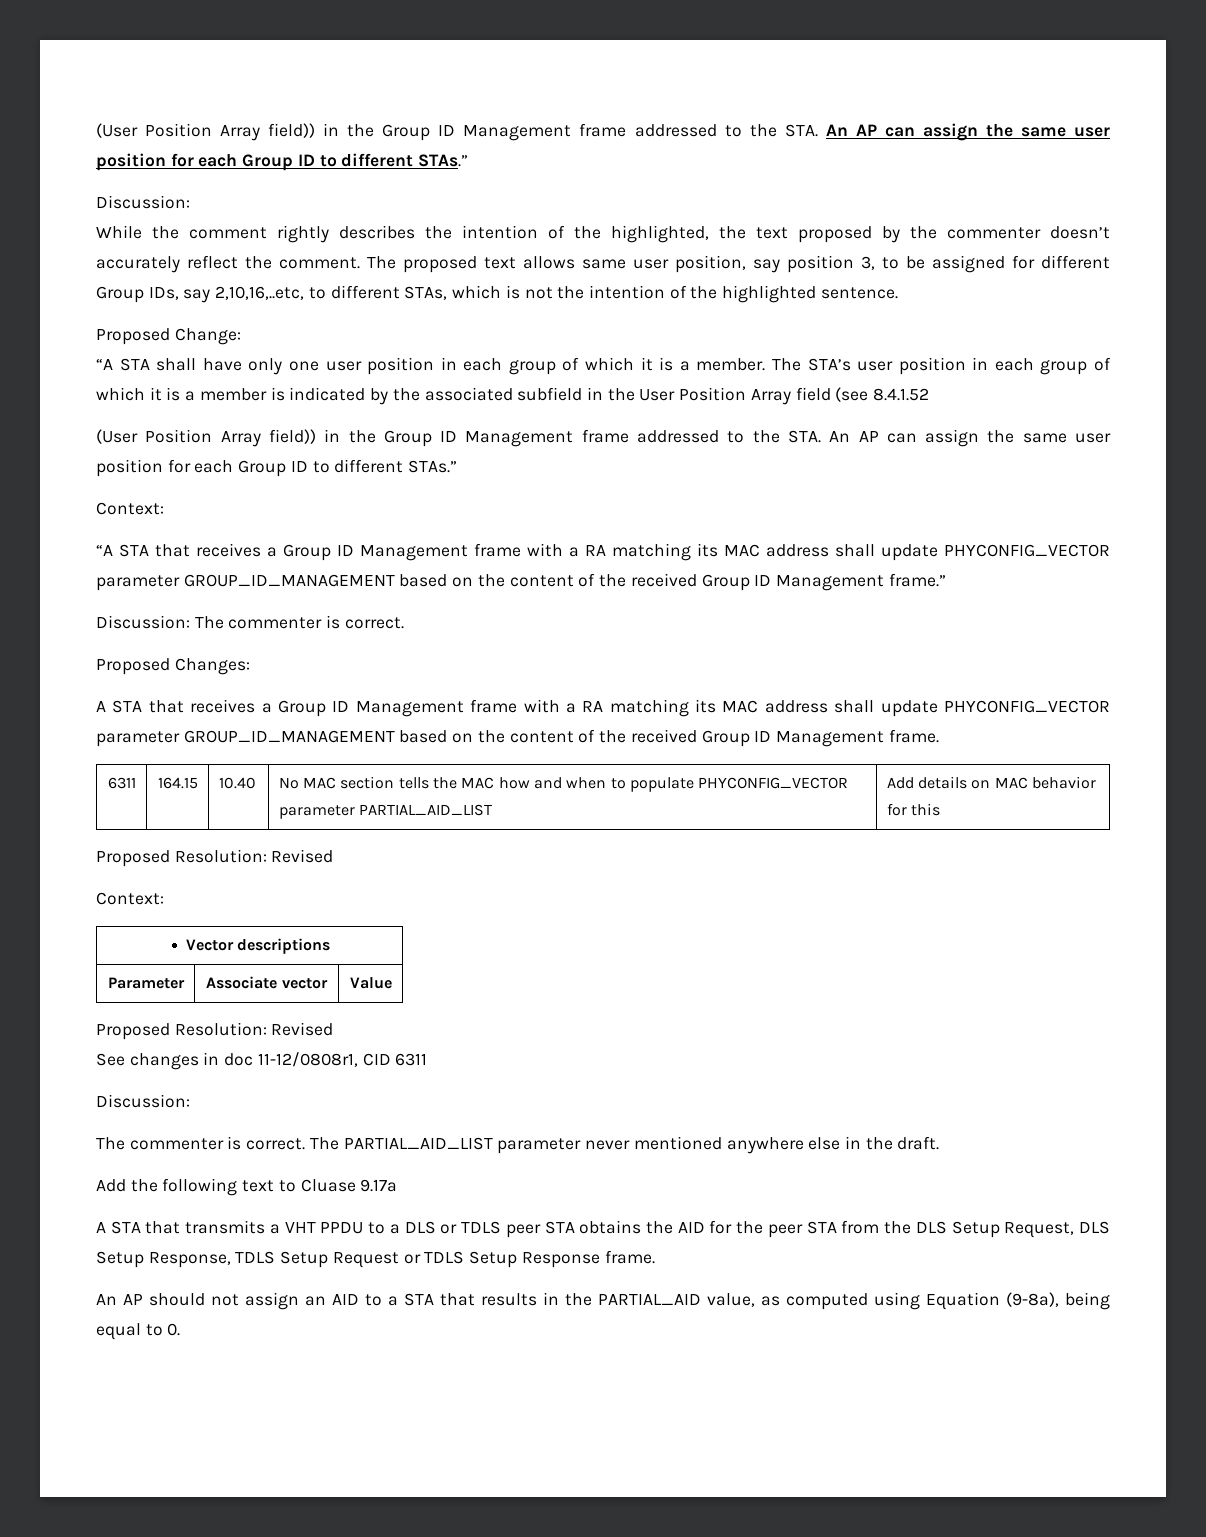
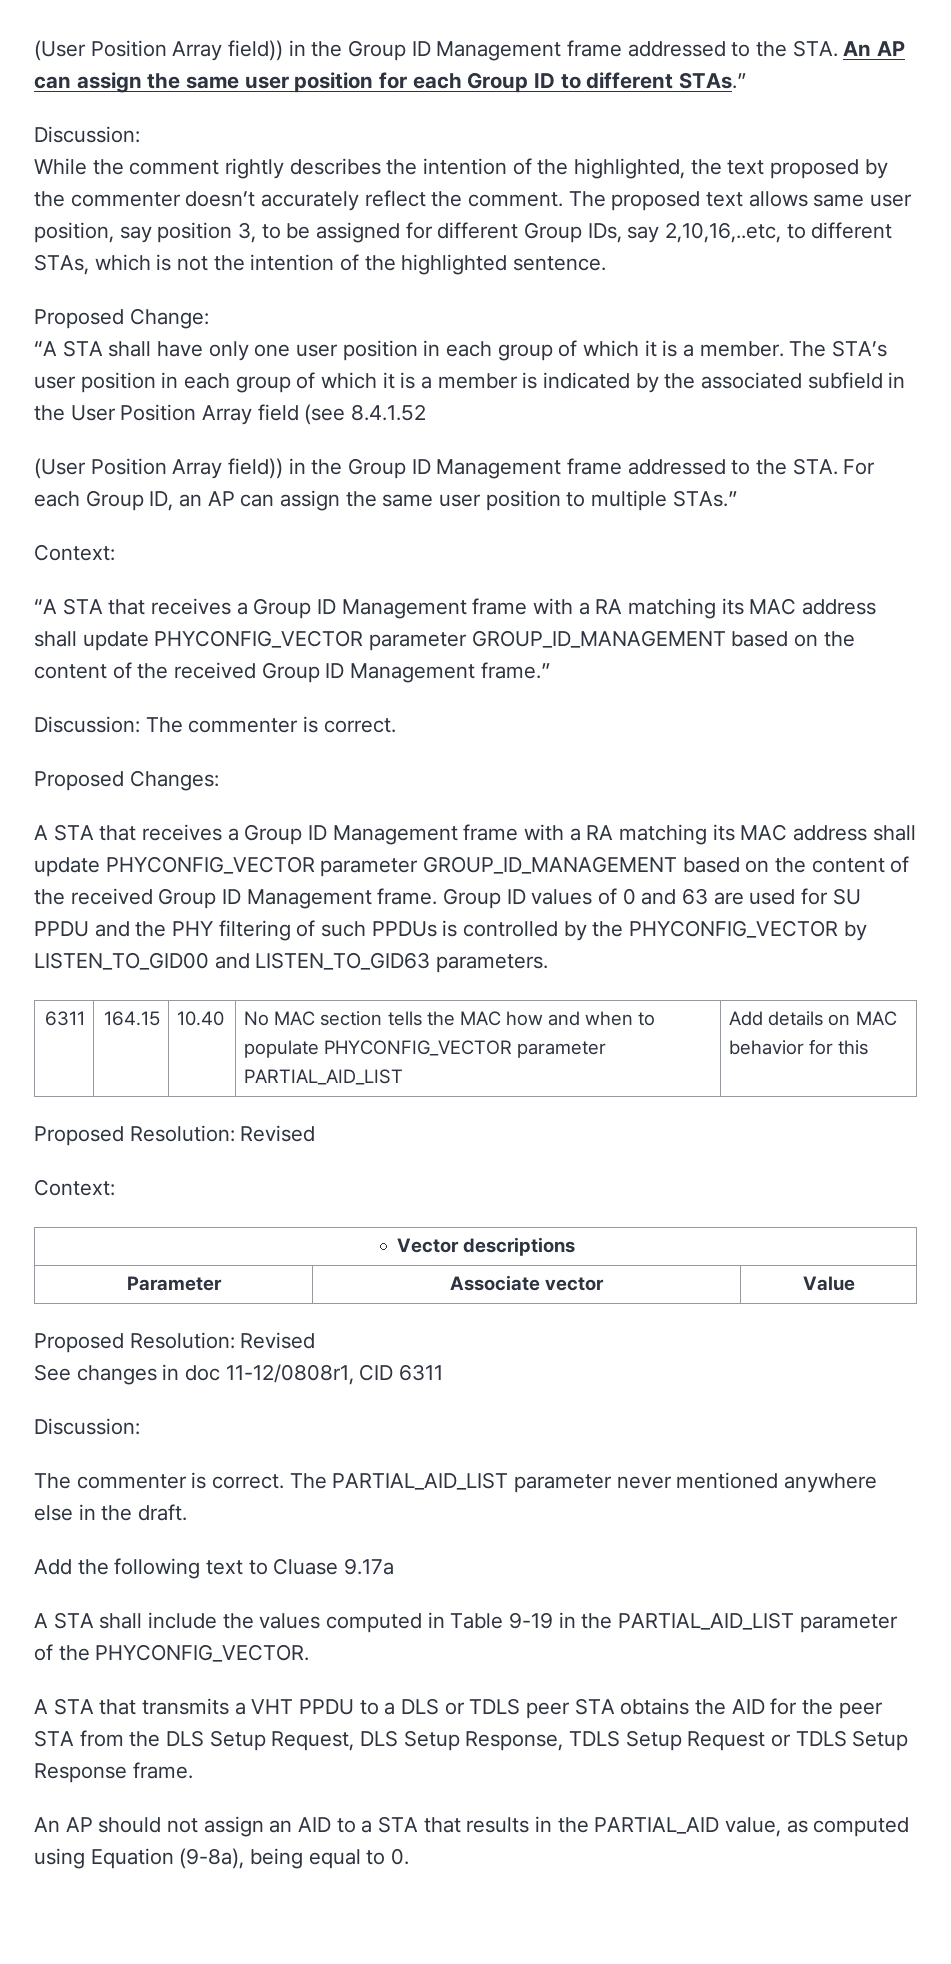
  The STA’s user position in each group of which it is a member is indicated by the associated subfield in the User Position Array field (see 8.4.1.52
- (User Position Array field)) in the Group ID Management frame addressed to the STA. An AP can assign the same user position for each Group ID to different STAs.”
+ (User Position Array field)) in the Group ID Management frame addressed to the STA. For each Group ID, an AP can assign the same user position to multiple STAs.”
+ Group ID values of 0 and 63 are used for SU PPDU and the PHY filtering of such PPDUs is controlled by the PHYCONFIG_VECTOR by LISTEN_TO_GID00 and LISTEN_TO_GID63 parameters.
+ A STA shall include the values computed in Table 9-19 in the PARTIAL_AID_LIST parameter of the PHYCONFIG_VECTOR.

